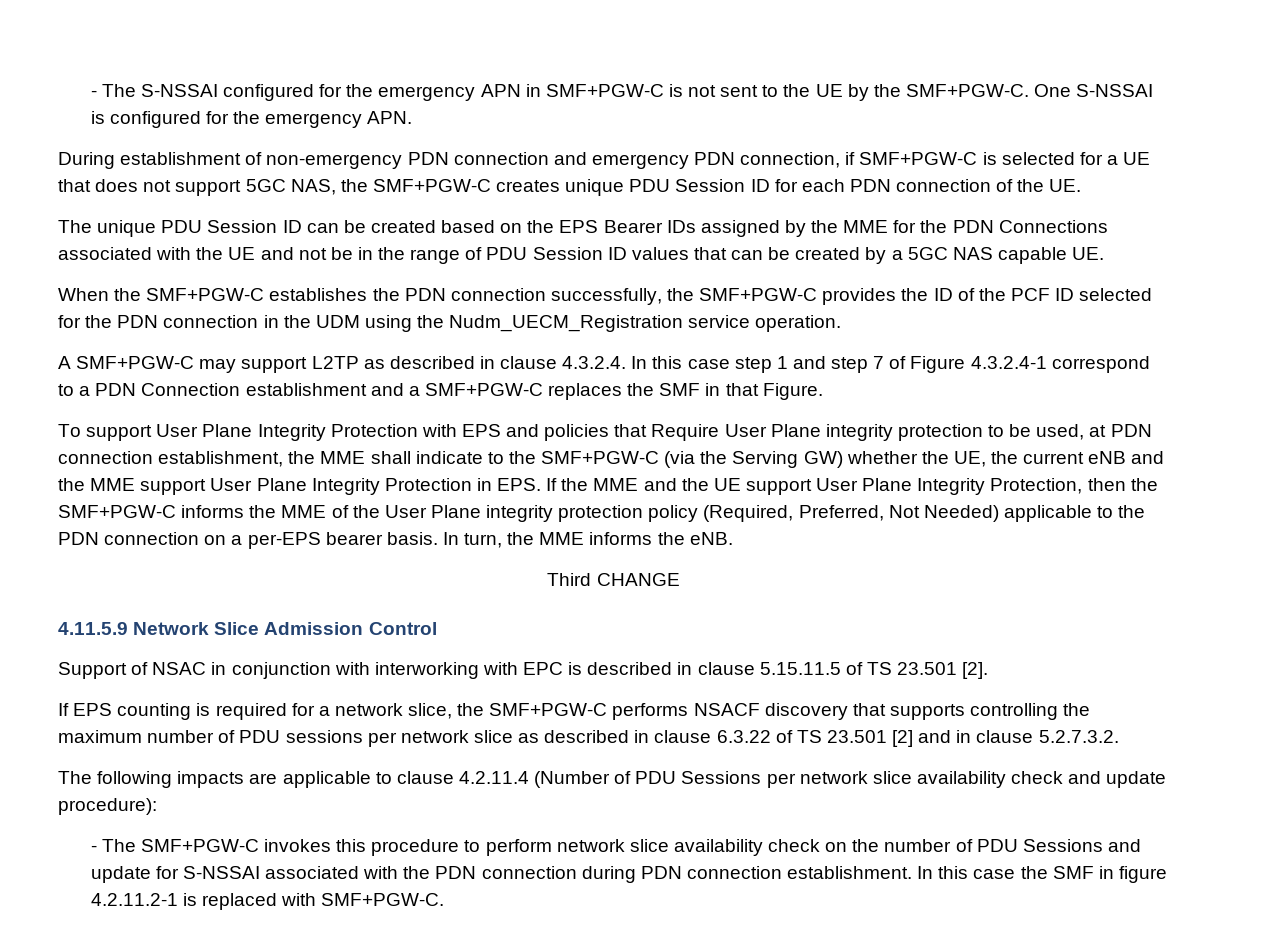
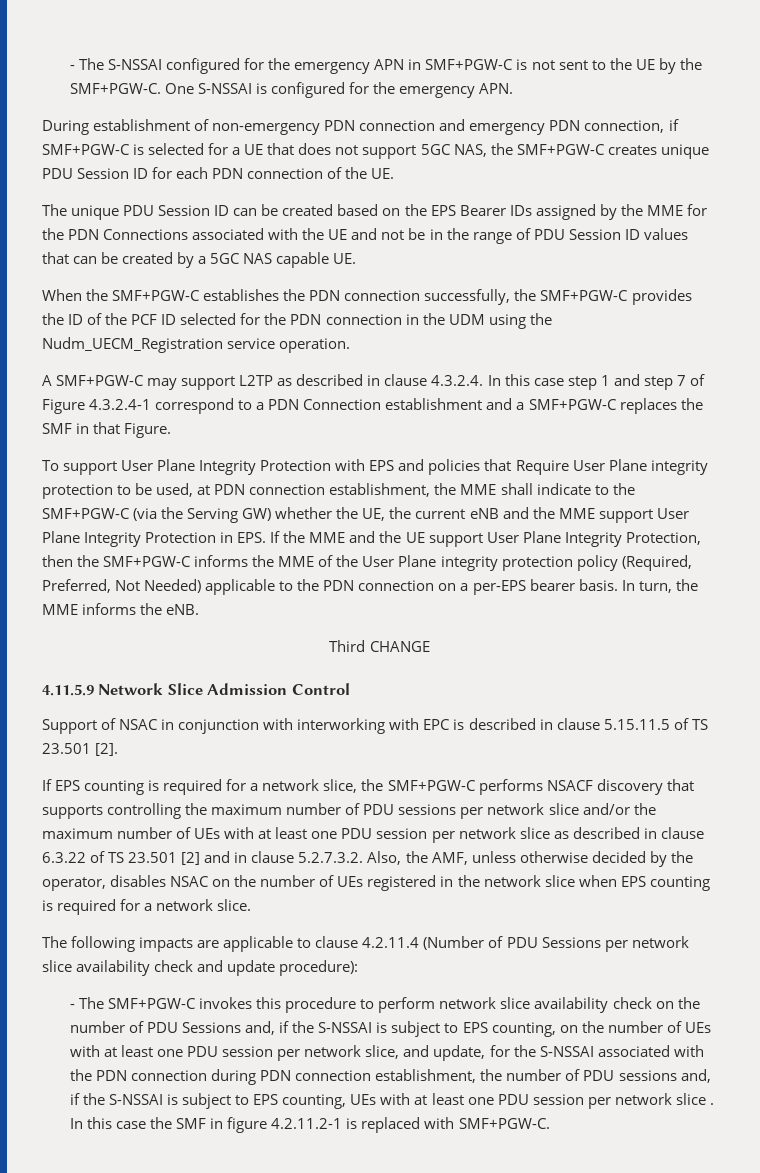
- If EPS counting is required for a network slice, the SMF+PGW-C performs NSACF discovery that supports controlling the maximum number of PDU sessions per network slice as described in clause 6.3.22 of TS 23.501 [2] and in clause 5.2.7.3.2.
+ If EPS counting is required for a network slice, the SMF+PGW-C performs NSACF discovery that supports controlling the maximum number of PDU sessions per network slice and/or the maximum number of UEs with at least one PDU session per network slice as described in clause 6.3.22 of TS 23.501 [2] and in clause 5.2.7.3.2. Also, the AMF, unless otherwise decided by the operator, disables NSAC on the number of UEs registered in the network slice when EPS counting is required for a network slice.
- - The SMF+PGW-C invokes this procedure to perform network slice availability check on the number of PDU Sessions and update for S-NSSAI associated with the PDN connection during PDN connection establishment.
+ - The SMF+PGW-C invokes this procedure to perform network slice availability check on the number of PDU Sessions and, if the S-NSSAI is subject to EPS counting, on the number of UEs with at least one PDU session per network slice, and update, for the S-NSSAI associated with the PDN connection during PDN connection establishment, the number of PDU sessions and, if the S-NSSAI is subject to EPS counting, UEs with at least one PDU session per network slice .

